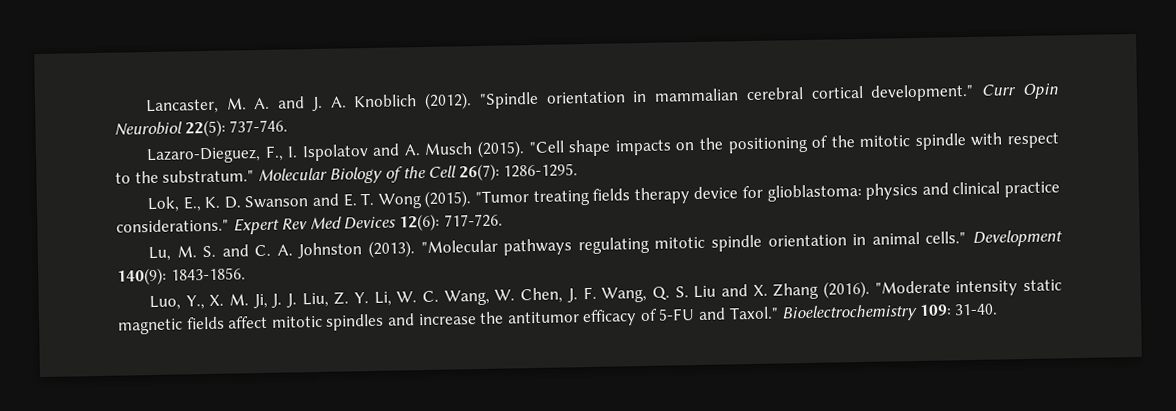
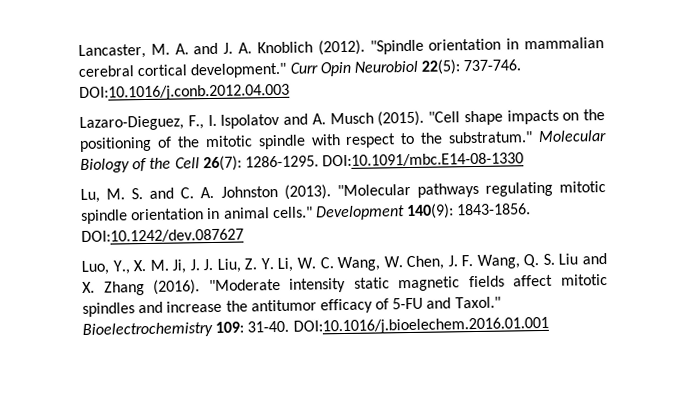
+ DOI:10.1016/j.conb.2012.04.003
- Molecular Biology of the Cell 26(7): 1286-1295.
- Lok, E., K. D. Swanson and E. T. Wong (2015). "Tumor treating fields therapy device for glioblastoma: physics and clinical practice considerations." Expert Rev Med Devices 12(6): 717-726.
+ Molecular Biology of the Cell 26(7): 1286-1295. DOI:10.1091/mbc.E14-08-1330
+ DOI:10.1242/dev.087627
+ DOI:10.1016/j.bioelechem.2016.01.001

